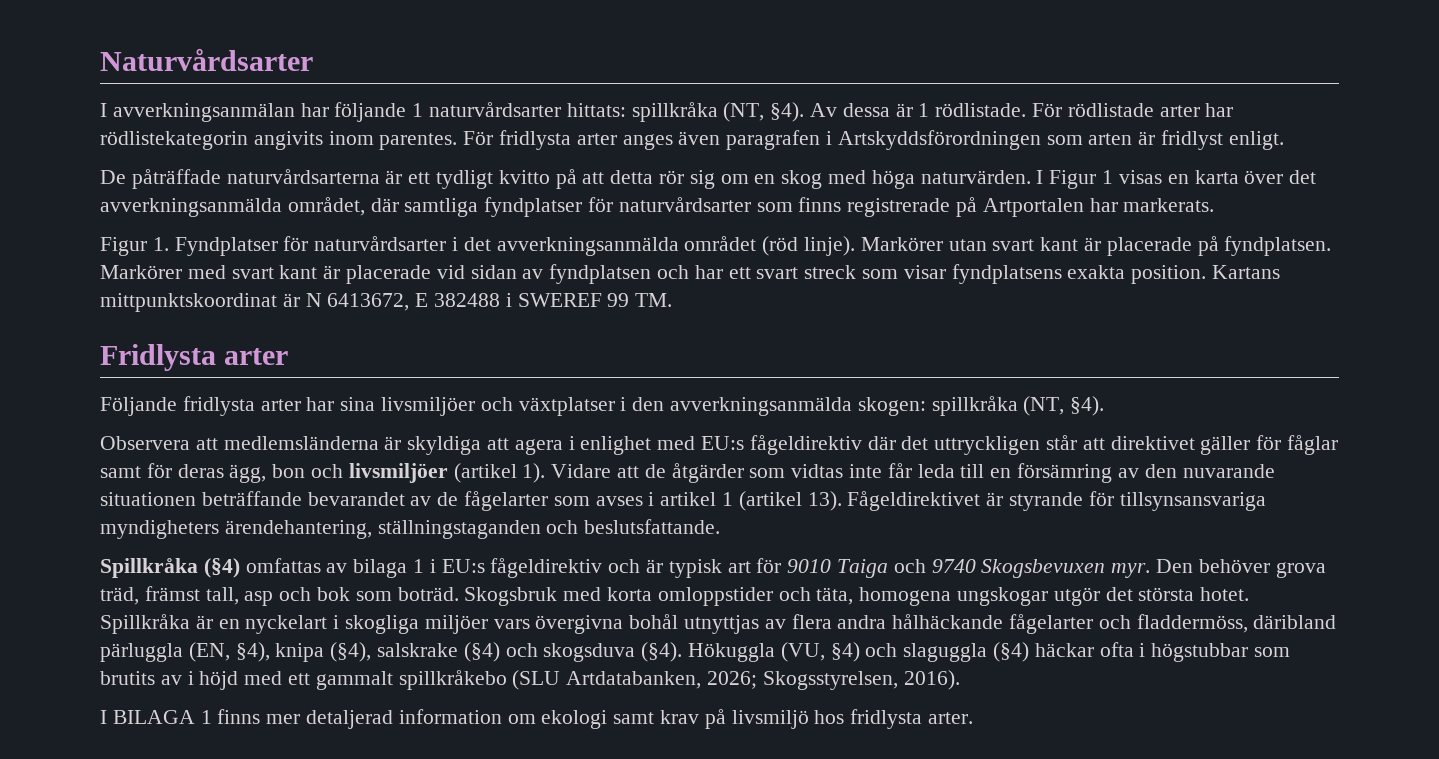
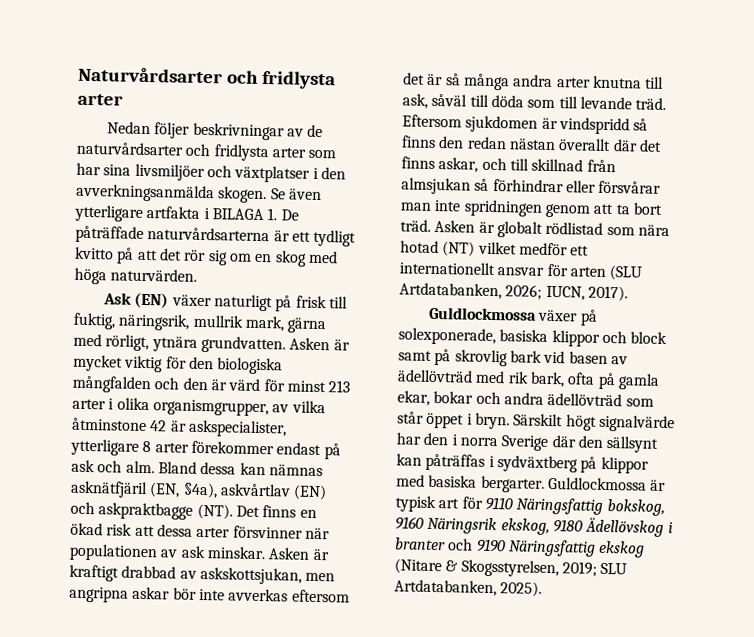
- Naturvårdsarter
- I avverkningsanmälan har följande 1 naturvårdsarter hittats: spillkråka (NT, §4). Av dessa är 1 rödlistade. För rödlistade arter har rödlistekategorin angivits inom parentes. För fridlysta arter anges även paragrafen i Artskyddsförordningen som arten är fridlyst enligt.
- De påträffade naturvårdsarterna är ett tydligt kvitto på att detta rör sig om en skog med höga naturvärden. I Figur 1 visas en karta över det avverkningsanmälda området, där samtliga fyndplatser för naturvårdsarter som finns registrerade på Artportalen har markerats.
- Figur 1. Fyndplatser för naturvårdsarter i det avverkningsanmälda området (röd linje). Markörer utan svart kant är placerade på fyndplatsen. Markörer med svart kant är placerade vid sidan av fyndplatsen och har ett svart streck som visar fyndplatsens exakta position. Kartans mittpunktskoordinat är N 6413672, E 382488 i SWEREF 99 TM.
- Fridlysta arter
- Följande fridlysta arter har sina livsmiljöer och växtplatser i den avverkningsanmälda skogen: spillkråka (NT, §4).
- Observera att medlemsländerna är skyldiga att agera i enlighet med EU:s fågeldirektiv där det uttryckligen står att direktivet gäller för fåglar samt för deras ägg, bon och livsmiljöer (artikel 1). Vidare att de åtgärder som vidtas inte får leda till en försämring av den nuvarande situationen beträffande bevarandet av de fågelarter som avses i artikel 1 (artikel 13). Fågeldirektivet är styrande för tillsynsansvariga myndigheters ärendehantering, ställningstaganden och beslutsfattande.
- Spillkråka (§4) omfattas av bilaga 1 i EU:s fågeldirektiv och är typisk art för 9010 Taiga och 9740 Skogsbevuxen myr. Den behöver grova träd, främst tall, asp och bok som boträd. Skogsbruk med korta omloppstider och täta, homogena ungskogar utgör det största hotet. Spillkråka är en nyckelart i skogliga miljöer vars övergivna bohål utnyttjas av flera andra hålhäckande fågelarter och fladdermöss, däribland pärluggla (EN, §4), knipa (§4), salskrake (§4) och skogsduva (§4). Hökuggla (VU, §4) och slaguggla (§4) häckar ofta i högstubbar som brutits av i höjd med ett gammalt spillkråkebo (SLU Artdatabanken, 2026; Skogsstyrelsen, 2016).
- I BILAGA 1 finns mer detaljerad information om ekologi samt krav på livsmiljö hos fridlysta arter.
+ Naturvårdsarter och fridlysta arter
+ Nedan följer beskrivningar av de naturvårdsarter och fridlysta arter som har sina livsmiljöer och växtplatser i den avverkningsanmälda skogen. Se även ytterligare artfakta i BILAGA 1. De påträffade naturvårdsarterna är ett tydligt kvitto på att det rör sig om en skog med höga naturvärden.
+ Ask (EN) växer naturligt på frisk till fuktig, näringsrik, mullrik mark, gärna med rörligt, ytnära grundvatten. Asken är mycket viktig för den biologiska mångfalden och den är värd för minst 213 arter i olika organismgrupper, av vilka åtminstone 42 är askspecialister, ytterligare 8 arter förekommer endast på ask och alm. Bland dessa kan nämnas asknätfjäril (EN, §4a), askvårtlav (EN) och askpraktbagge (NT). Det finns en ökad risk att dessa arter försvinner när populationen av ask minskar. Asken är kraftigt drabbad av askskottsjukan, men angripna askar bör inte avverkas eftersom det är så många andra arter knutna till ask, såväl till döda som till levande träd. Eftersom sjukdomen är vindspridd så finns den redan nästan överallt där det finns askar, och till skillnad från almsjukan så förhindrar eller försvårar man inte spridningen genom att ta bort träd. Asken är globalt rödlistad som nära hotad (NT) vilket medför ett internationellt ansvar för arten (SLU Artdatabanken, 2026; IUCN, 2017).
+ Guldlockmossa växer på solexponerade, basiska klippor och block samt på skrovlig bark vid basen av ädellövträd med rik bark, ofta på gamla ekar, bokar och andra ädellövträd som står öppet i bryn. Särskilt högt signalvärde har den i norra Sverige där den sällsynt kan påträffas i sydväxtberg på klippor med basiska bergarter. Guldlockmossa är typisk art för 9110 Näringsfattig bokskog, 9160 Näringsrik ekskog, 9180 Ädellövskog i branter och 9190 Näringsfattig ekskog (Nitare & Skogsstyrelsen, 2019; SLU Artdatabanken, 2025).

